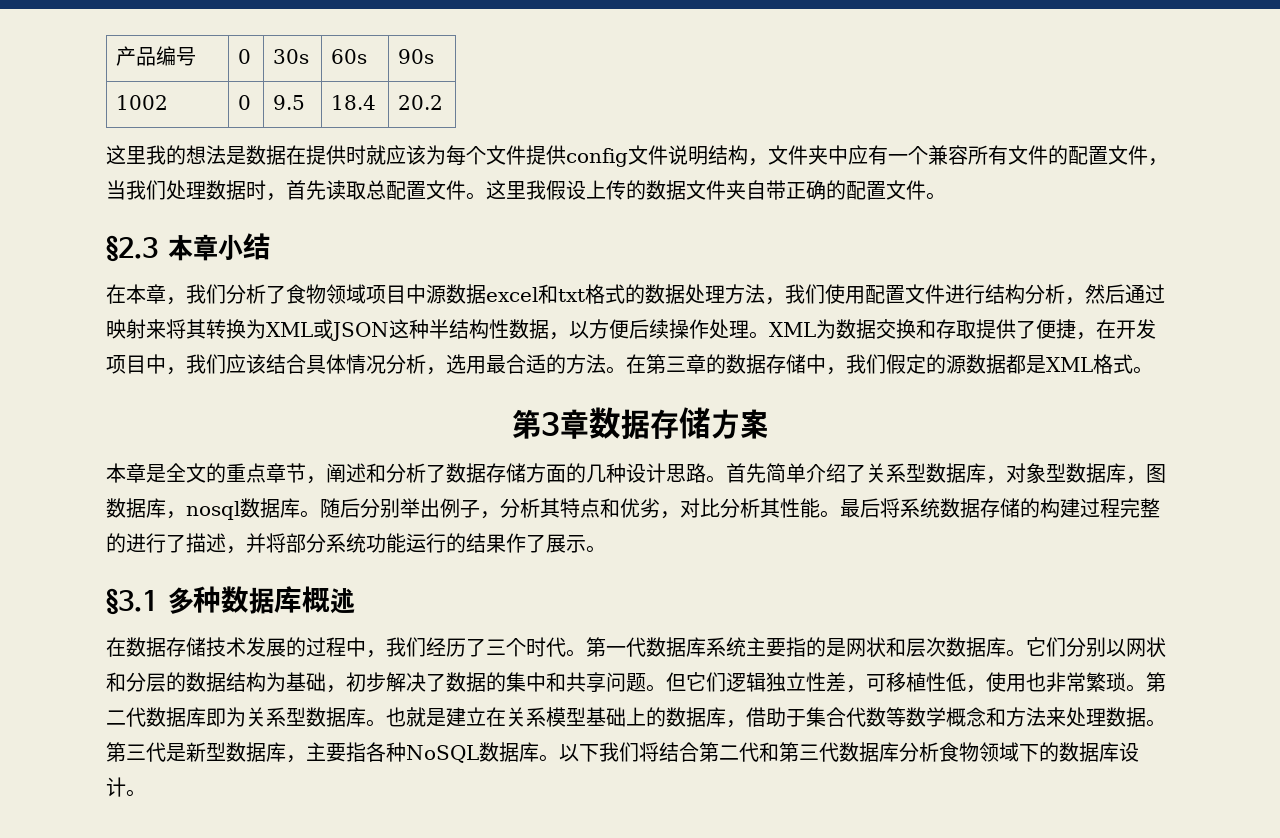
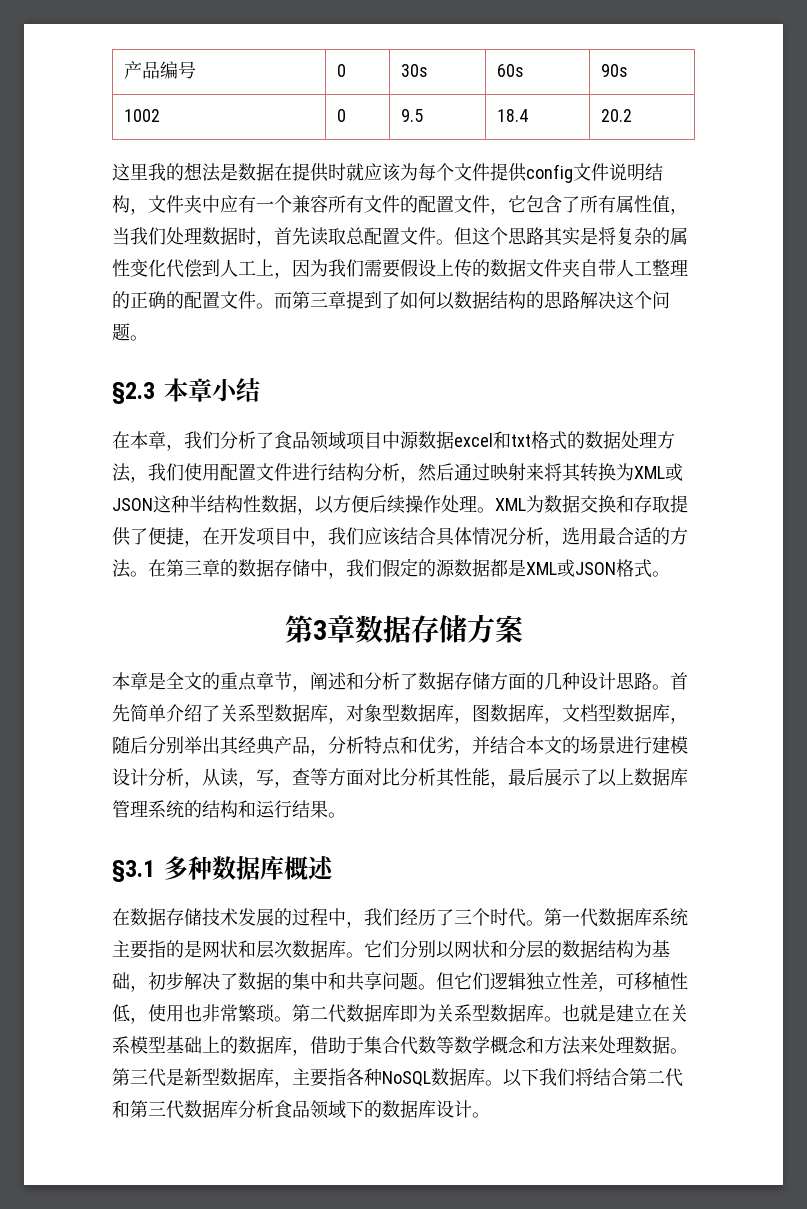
- 这里我的想法是数据在提供时就应该为每个文件提供config文件说明结构，文件夹中应有一个兼容所有文件的配置文件，当我们处理数据时，首先读取总配置文件。
+ 这里我的想法是数据在提供时就应该为每个文件提供config文件说明结构，文件夹中应有一个兼容所有文件的配置文件，它包含了所有属性值，当我们处理数据时，首先读取总配置文件。
- 这里我假设上传的数据文件夹自带正确的配置文件。
+ 但这个思路其实是将复杂的属性变化代偿到人工上，因为我们需要假设上传的数据文件夹自带人工整理的正确的配置文件。而第三章提到了如何以数据结构的思路解决这个问题。
- 在本章，我们分析了食物领域项目中源数据excel和txt格式的数据处理方法，我们使用配置文件进行结构分析，然后通过映射来将其转换为XML或JSON这种半结构性数据，以方便后续操作处理。
+ 在本章，我们分析了食品领域项目中源数据excel和txt格式的数据处理方法，我们使用配置文件进行结构分析，然后通过映射来将其转换为XML或JSON这种半结构性数据，以方便后续操作处理。
- 在第三章的数据存储中，我们假定的源数据都是XML格式。
+ 在第三章的数据存储中，我们假定的源数据都是XML或JSON格式。
- 首先简单介绍了关系型数据库，对象型数据库，图数据库，nosql数据库。随后分别举出例子，分析其特点和优劣，对比分析其性能。最后将系统数据存储的构建过程完整的进行了描述，并将部分系统功能运行的结果作了展示。
+ 首先简单介绍了关系型数据库，对象型数据库，图数据库，文档型数据库，随后分别举出其经典产品，分析特点和优劣，并结合本文的场景进行建模设计分析，从读，写，查等方面对比分析其性能，最后展示了以上数据库管理系统的结构和运行结果。
- 以下我们将结合第二代和第三代数据库分析食物领域下的数据库设计。
+ 以下我们将结合第二代和第三代数据库分析食品领域下的数据库设计。

